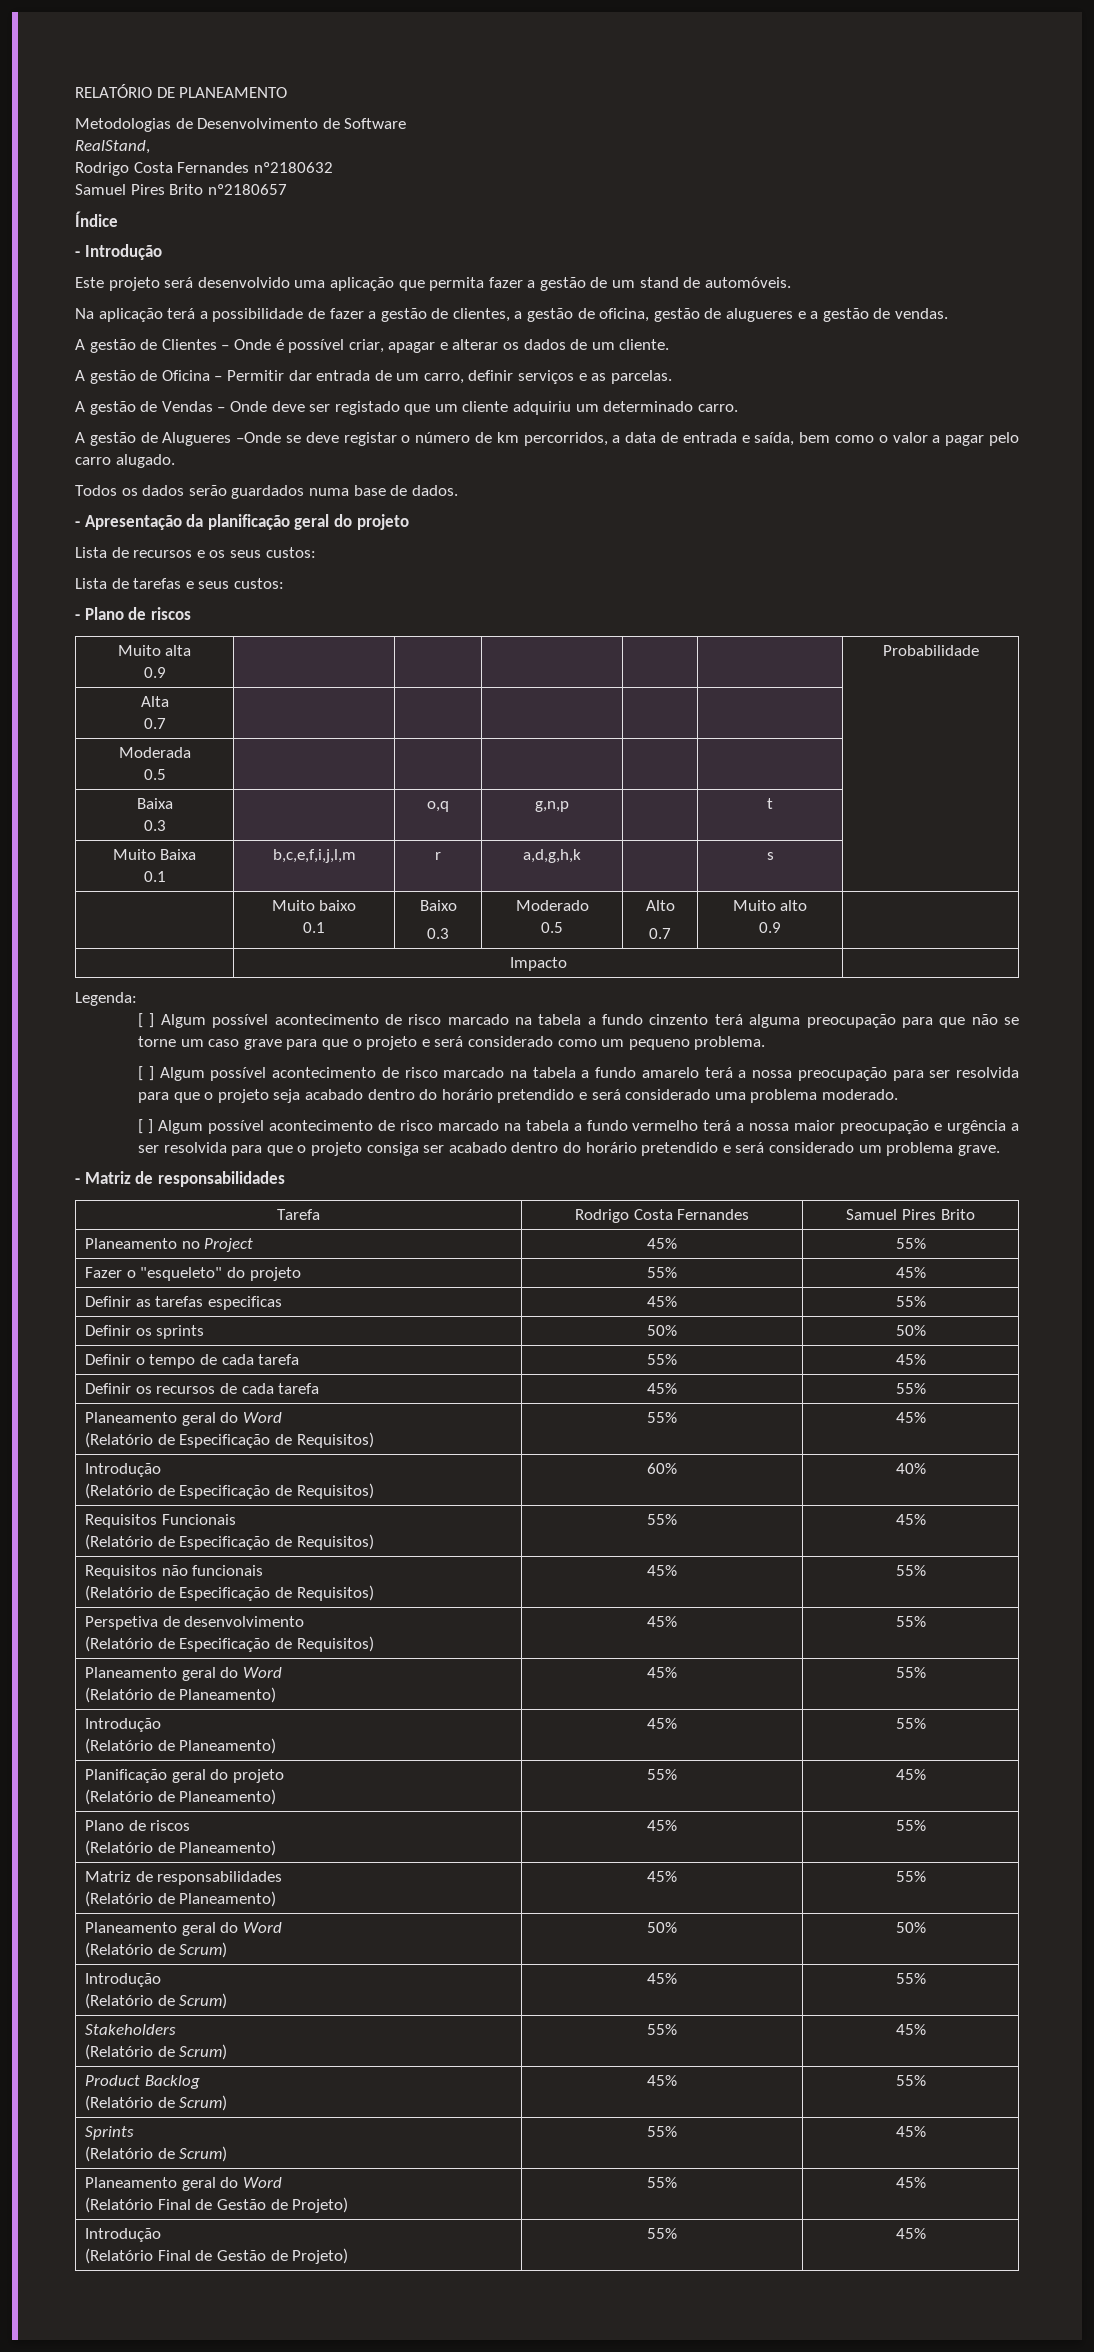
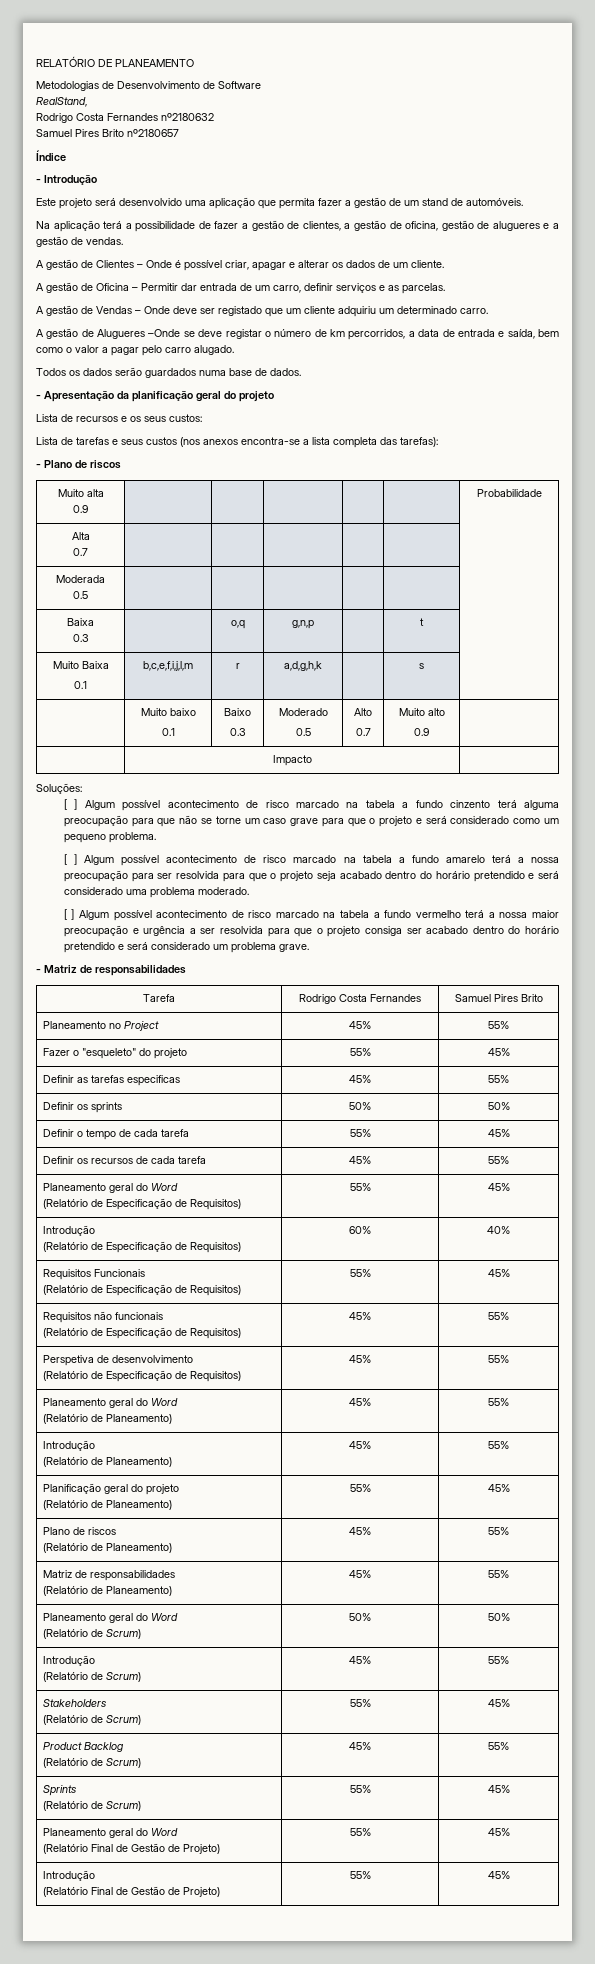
- Lista de tarefas e seus custos:
+ Lista de tarefas e seus custos (nos anexos encontra-se a lista completa das tarefas):
- Legenda:
+ Soluções:

